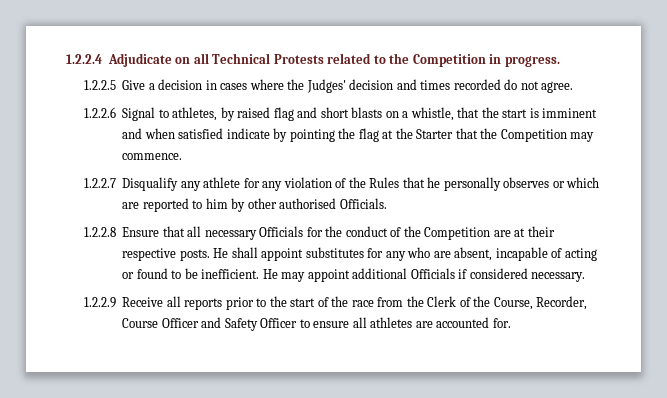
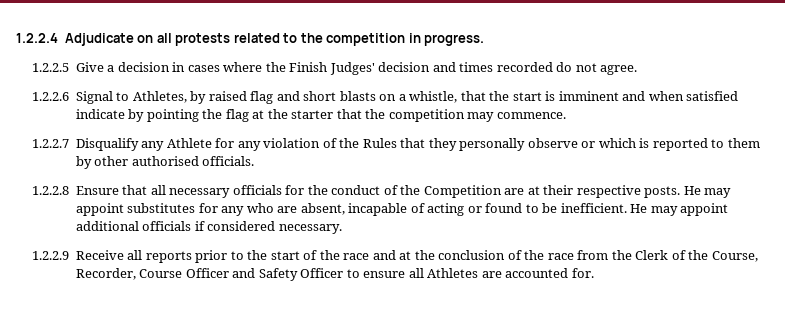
- 1.2.2.4 Adjudicate on all Technical Protests related to the Competition in progress.
+ 1.2.2.4 Adjudicate on all protests related to the competition in progress.
- 1.2.2.5 Give a decision in cases where the Judges' decision and times recorded do not agree.
+ 1.2.2.5 Give a decision in cases where the Finish Judges' decision and times recorded do not agree.
- 1.2.2.6 Signal to athletes, by raised flag and short blasts on a whistle, that the start is imminent and when satisfied indicate by pointing the flag at the Starter that the Competition may commence.
+ 1.2.2.6 Signal to Athletes, by raised flag and short blasts on a whistle, that the start is imminent and when satisfied indicate by pointing the flag at the starter that the competition may commence.
- 1.2.2.7 Disqualify any athlete for any violation of the Rules that he personally observes or which are reported to him by other authorised Officials.
+ 1.2.2.7 Disqualify any Athlete for any violation of the Rules that they personally observe or which is reported to them by other authorised officials.
- 1.2.2.8 Ensure that all necessary Officials for the conduct of the Competition are at their respective posts.
+ 1.2.2.8 Ensure that all necessary officials for the conduct of the Competition are at their respective posts.
- He shall appoint substitutes for any who are absent, incapable of acting or found to be inefficient.
+ He may appoint substitutes for any who are absent, incapable of acting or found to be inefficient.
- He may appoint additional Officials if considered necessary.
+ He may appoint additional officials if considered necessary.
- 1.2.2.9 Receive all reports prior to the start of the race from the Clerk of the Course, Recorder, Course Officer and Safety Officer to ensure all athletes are accounted for.
+ 1.2.2.9 Receive all reports prior to the start of the race and at the conclusion of the race from the Clerk of the Course, Recorder, Course Officer and Safety Officer to ensure all Athletes are accounted for.

